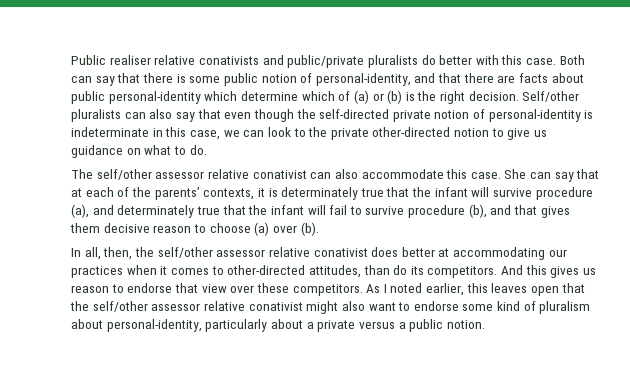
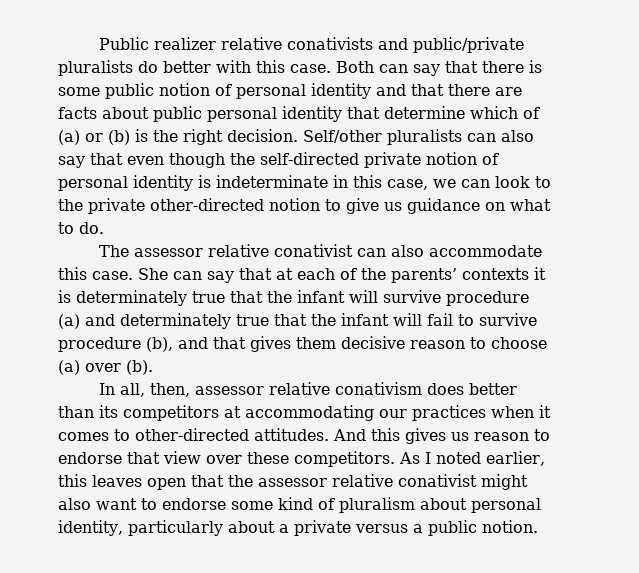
- Public realiser relative conativists and public/private pluralists do better with this case.
+ Public realizer relative conativists and public/private pluralists do better with this case.
- Both can say that there is some public notion of personal-identity, and that there are facts about public personal-identity which determine which of (a) or (b) is the right decision.
+ Both can say that there is some public notion of personal identity and that there are facts about public personal identity that determine which of (a) or (b) is the right decision.
- Self/other pluralists can also say that even though the self-directed private notion of personal-identity is indeterminate in this case, we can look to the private other-directed notion to give us guidance on what to do.
+ Self/other pluralists can also say that even though the self-directed private notion of personal identity is indeterminate in this case, we can look to the private other-directed notion to give us guidance on what to do.
- The self/other assessor relative conativist can also accommodate this case.
+ The assessor relative conativist can also accommodate this case.
- She can say that at each of the parents’ contexts, it is determinately true that the infant will survive procedure (a), and determinately true that the infant will fail to survive procedure (b), and that gives them decisive reason to choose (a) over (b).
+ She can say that at each of the parents’ contexts it is determinately true that the infant will survive procedure (a) and determinately true that the infant will fail to survive procedure (b), and that gives them decisive reason to choose (a) over (b).
- In all, then, the self/other assessor relative conativist does better at accommodating our practices when it comes to other-directed attitudes, than do its competitors.
+ In all, then, assessor relative conativism does better than its competitors at accommodating our practices when it comes to other-directed attitudes.
- As I noted earlier, this leaves open that the self/other assessor relative conativist might also want to endorse some kind of pluralism about personal-identity, particularly about a private versus a public notion.
+ As I noted earlier, this leaves open that the assessor relative conativist might also want to endorse some kind of pluralism about personal identity, particularly about a private versus a public notion.

